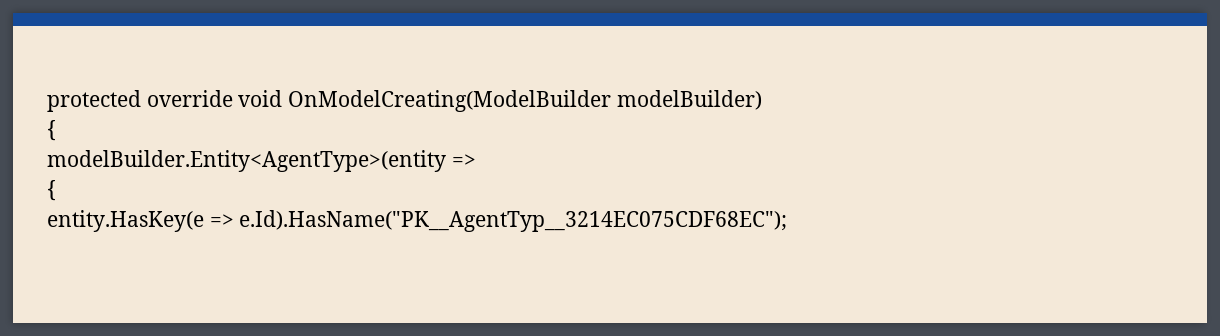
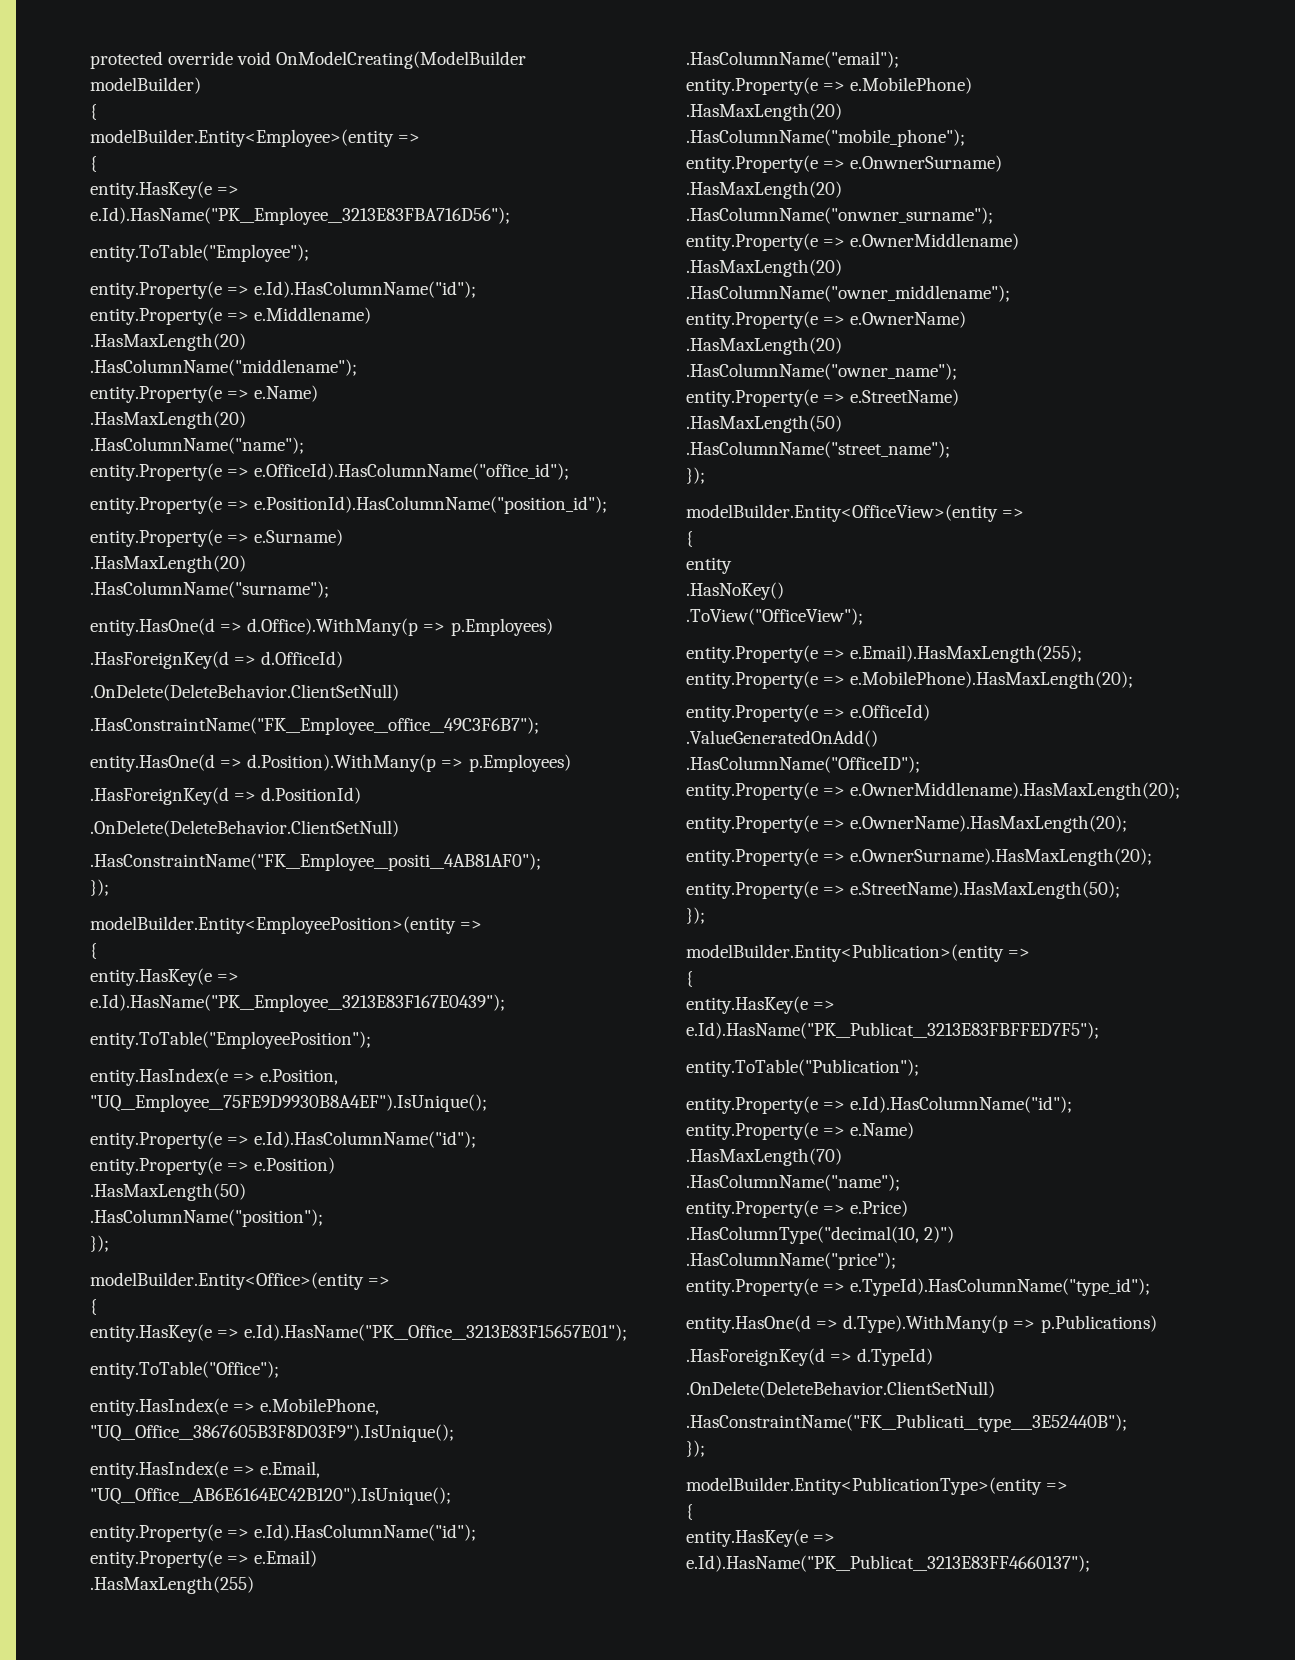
- modelBuilder.Entity<AgentType>(entity =>
+ modelBuilder.Entity<Employee>(entity =>
  {
- entity.HasKey(e => e.Id).HasName("PK__AgentTyp__3214EC075CDF68EC");
+ entity.HasKey(e => e.Id).HasName("PK__Employee__3213E83FBA716D56");
+ entity.ToTable("Employee");
+ entity.Property(e => e.Id).HasColumnName("id");
+ entity.Property(e => e.Middlename)
+ .HasMaxLength(20)
+ .HasColumnName("middlename");
+ entity.Property(e => e.Name)
+ .HasMaxLength(20)
+ .HasColumnName("name");
+ entity.Property(e => e.OfficeId).HasColumnName("office_id");
+ entity.Property(e => e.PositionId).HasColumnName("position_id");
+ entity.Property(e => e.Surname)
+ .HasMaxLength(20)
+ .HasColumnName("surname");
+ entity.HasOne(d => d.Office).WithMany(p => p.Employees)
+ .HasForeignKey(d => d.OfficeId)
+ .OnDelete(DeleteBehavior.ClientSetNull)
+ .HasConstraintName("FK__Employee__office__49C3F6B7");
+ entity.HasOne(d => d.Position).WithMany(p => p.Employees)
+ .HasForeignKey(d => d.PositionId)
+ .OnDelete(DeleteBehavior.ClientSetNull)
+ .HasConstraintName("FK__Employee__positi__4AB81AF0");
+ });
+ modelBuilder.Entity<EmployeePosition>(entity =>
+ {
+ entity.HasKey(e => e.Id).HasName("PK__Employee__3213E83F167E0439");
+ entity.ToTable("EmployeePosition");
+ entity.HasIndex(e => e.Position, "UQ__Employee__75FE9D9930B8A4EF").IsUnique();
+ entity.Property(e => e.Id).HasColumnName("id");
+ entity.Property(e => e.Position)
+ .HasMaxLength(50)
+ .HasColumnName("position");
+ });
+ modelBuilder.Entity<Office>(entity =>
+ {
+ entity.HasKey(e => e.Id).HasName("PK__Office__3213E83F15657E01");
+ entity.ToTable("Office");
+ entity.HasIndex(e => e.MobilePhone, "UQ__Office__3867605B3F8D03F9").IsUnique();
+ entity.HasIndex(e => e.Email, "UQ__Office__AB6E6164EC42B120").IsUnique();
+ entity.Property(e => e.Id).HasColumnName("id");
+ entity.Property(e => e.Email)
+ .HasMaxLength(255)
+ .HasColumnName("email");
+ entity.Property(e => e.MobilePhone)
+ .HasMaxLength(20)
+ .HasColumnName("mobile_phone");
+ entity.Property(e => e.OnwnerSurname)
+ .HasMaxLength(20)
+ .HasColumnName("onwner_surname");
+ entity.Property(e => e.OwnerMiddlename)
+ .HasMaxLength(20)
+ .HasColumnName("owner_middlename");
+ entity.Property(e => e.OwnerName)
+ .HasMaxLength(20)
+ .HasColumnName("owner_name");
+ entity.Property(e => e.StreetName)
+ .HasMaxLength(50)
+ .HasColumnName("street_name");
+ });
+ modelBuilder.Entity<OfficeView>(entity =>
+ {
+ entity
+ .HasNoKey()
+ .ToView("OfficeView");
+ entity.Property(e => e.Email).HasMaxLength(255);
+ entity.Property(e => e.MobilePhone).HasMaxLength(20);
+ entity.Property(e => e.OfficeId)
+ .ValueGeneratedOnAdd()
+ .HasColumnName("OfficeID");
+ entity.Property(e => e.OwnerMiddlename).HasMaxLength(20);
+ entity.Property(e => e.OwnerName).HasMaxLength(20);
+ entity.Property(e => e.OwnerSurname).HasMaxLength(20);
+ entity.Property(e => e.StreetName).HasMaxLength(50);
+ });
+ modelBuilder.Entity<Publication>(entity =>
+ {
+ entity.HasKey(e => e.Id).HasName("PK__Publicat__3213E83FBFFED7F5");
+ entity.ToTable("Publication");
+ entity.Property(e => e.Id).HasColumnName("id");
+ entity.Property(e => e.Name)
+ .HasMaxLength(70)
+ .HasColumnName("name");
+ entity.Property(e => e.Price)
+ .HasColumnType("decimal(10, 2)")
+ .HasColumnName("price");
+ entity.Property(e => e.TypeId).HasColumnName("type_id");
+ entity.HasOne(d => d.Type).WithMany(p => p.Publications)
+ .HasForeignKey(d => d.TypeId)
+ .OnDelete(DeleteBehavior.ClientSetNull)
+ .HasConstraintName("FK__Publicati__type___3E52440B");
+ });
+ modelBuilder.Entity<PublicationType>(entity =>
+ {
+ entity.HasKey(e => e.Id).HasName("PK__Publicat__3213E83FF4660137");

